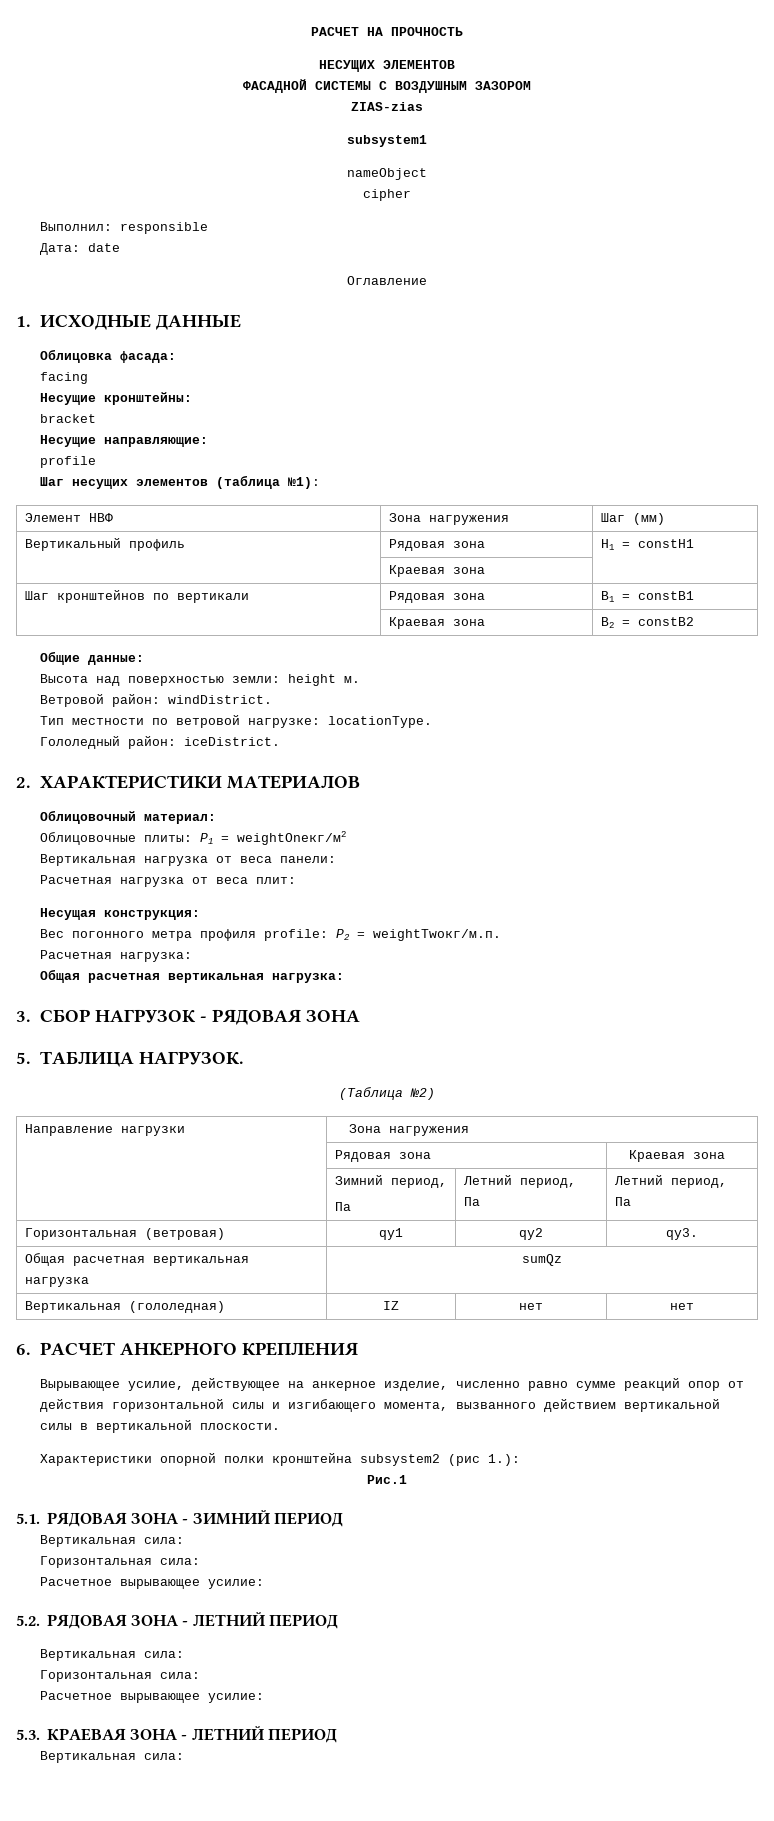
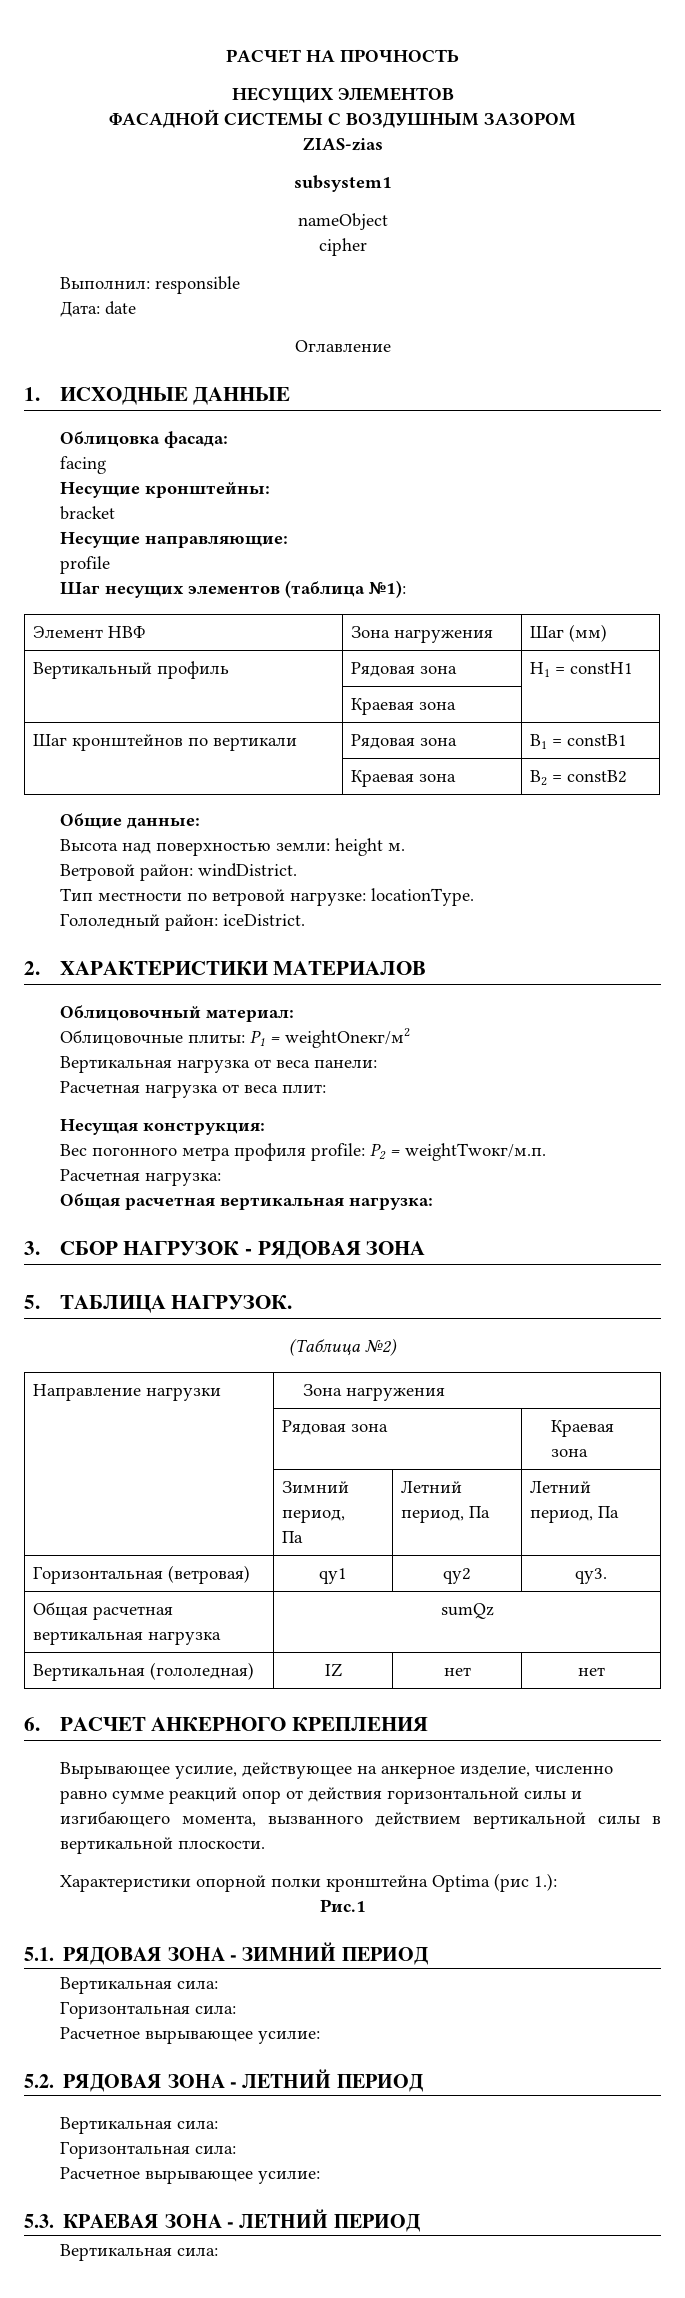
- Характеристики опорной полки кронштейна subsystem2 (рис 1.):
+ Характеристики опорной полки кронштейна Optima (рис 1.):

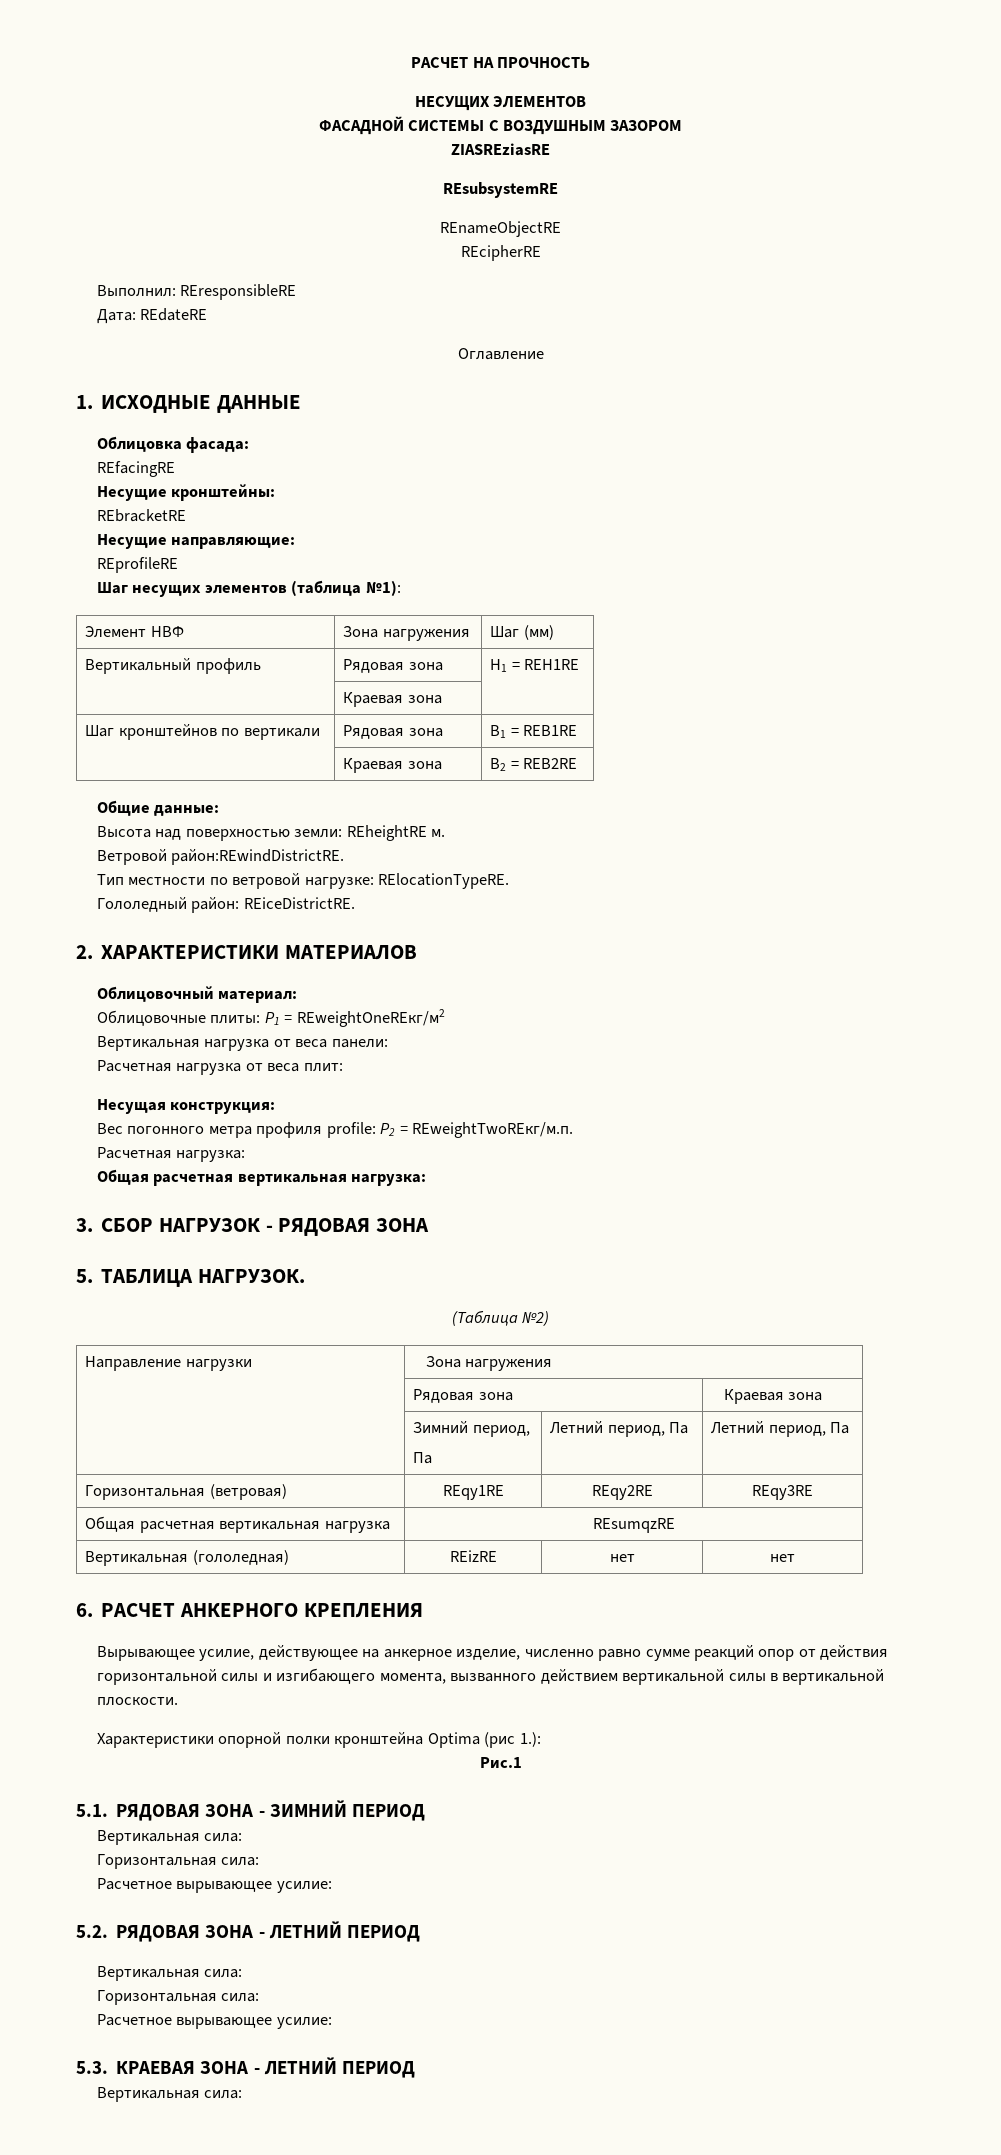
- ZIAS-zias
- subsystem1
- nameObject
- cipher
+ ZIASREziasRE
+ REsubsystemRE
+ REnameObjectRE
+ REcipherRE
- Выполнил: responsible
+ Выполнил: REresponsibleRE
- Дата: date
+ Дата: REdateRE
- facing
+ REfacingRE
- bracket
+ REbracketRE
- profile
+ REprofileRE
- Вертикальный профиль | Рядовая зона | H1 = constH1
+ Вертикальный профиль | Рядовая зона | H1 = REH1RE
- Шаг кронштейнов по вертикали | Рядовая зона | B1 = constB1
+ Шаг кронштейнов по вертикали | Рядовая зона | B1 = REB1RE
- | Краевая зона | B2 = constB2
+ | Краевая зона | B2 = REB2RE
- Высота над поверхностью земли: height м.
+ Высота над поверхностью земли: REheightRE м.
- Ветровой район: windDistrict.
+ Ветровой район:REwindDistrictRE.
- Тип местности по ветровой нагрузке: locationType.
+ Тип местности по ветровой нагрузке: RElocationTypeRE.
- Гололедный район: iceDistrict.
+ Гололедный район: REiceDistrictRE.
- Облицовочные плиты: Р1 = weightOneкг/м2
+ Облицовочные плиты: Р1 = REweightOneREкг/м2
- Вес погонного метра профиля profile: Р2 = weightTwoкг/м.п.
+ Вес погонного метра профиля profile: Р2 = REweightTwoREкг/м.п.
- Горизонтальная (ветровая) | qy1 | qy2 | qy3.
+ Горизонтальная (ветровая) | REqy1RE | REqy2RE | REqy3RE
- Общая расчетная вертикальная нагрузка | sumQz
+ Общая расчетная вертикальная нагрузка | REsumqzRE
- Вертикальная (гололедная) | IZ | нет | нет
+ Вертикальная (гололедная) | REizRE | нет | нет

